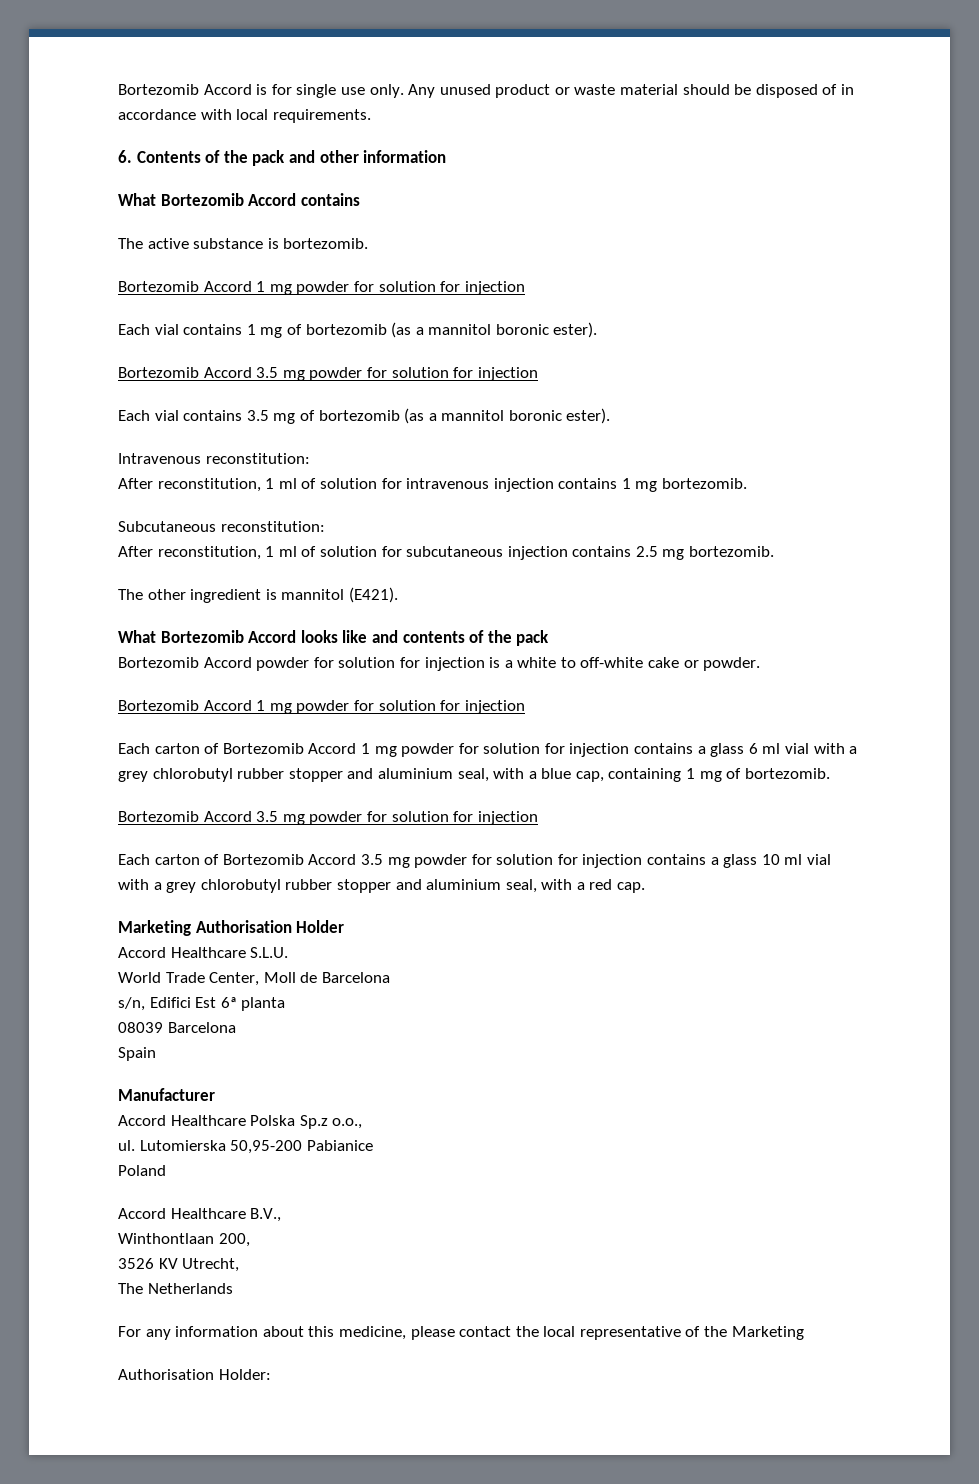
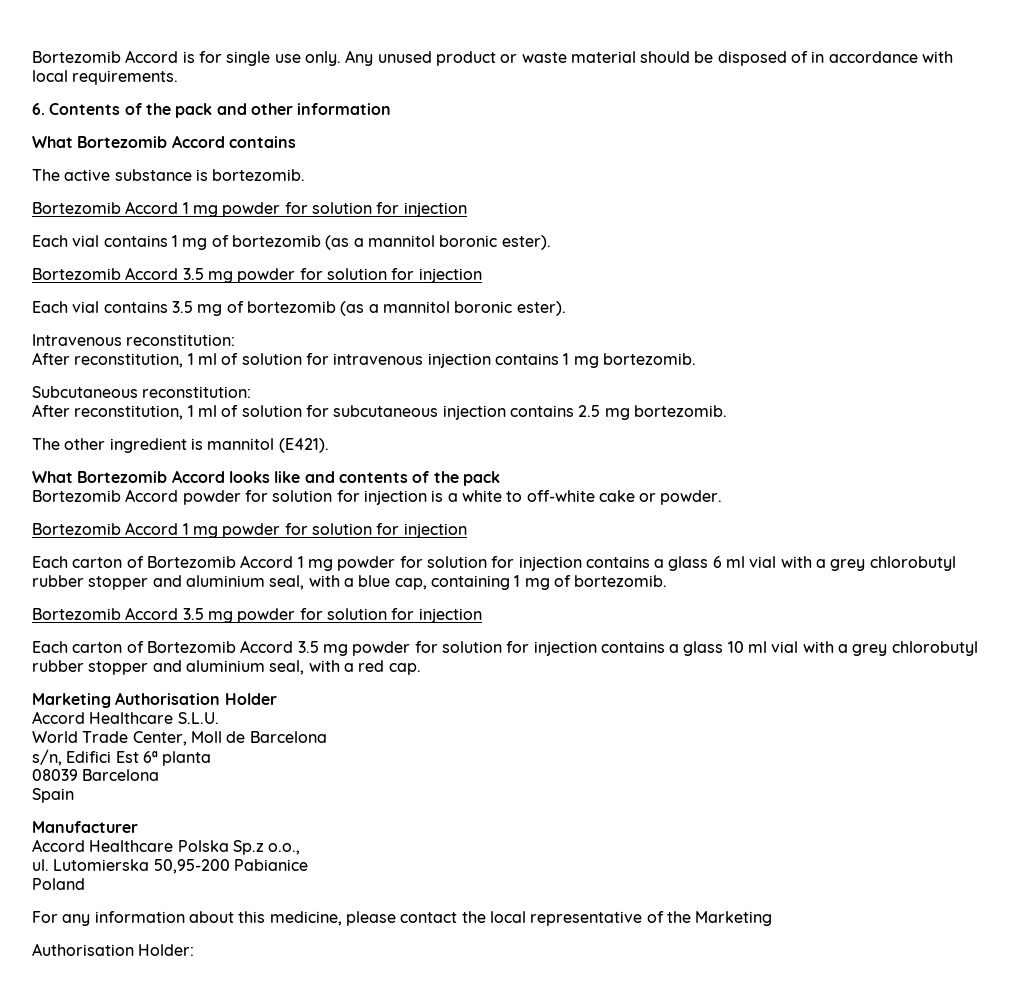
- Accord Healthcare B.V.,
- Winthontlaan 200,
- 3526 KV Utrecht,
- The Netherlands

